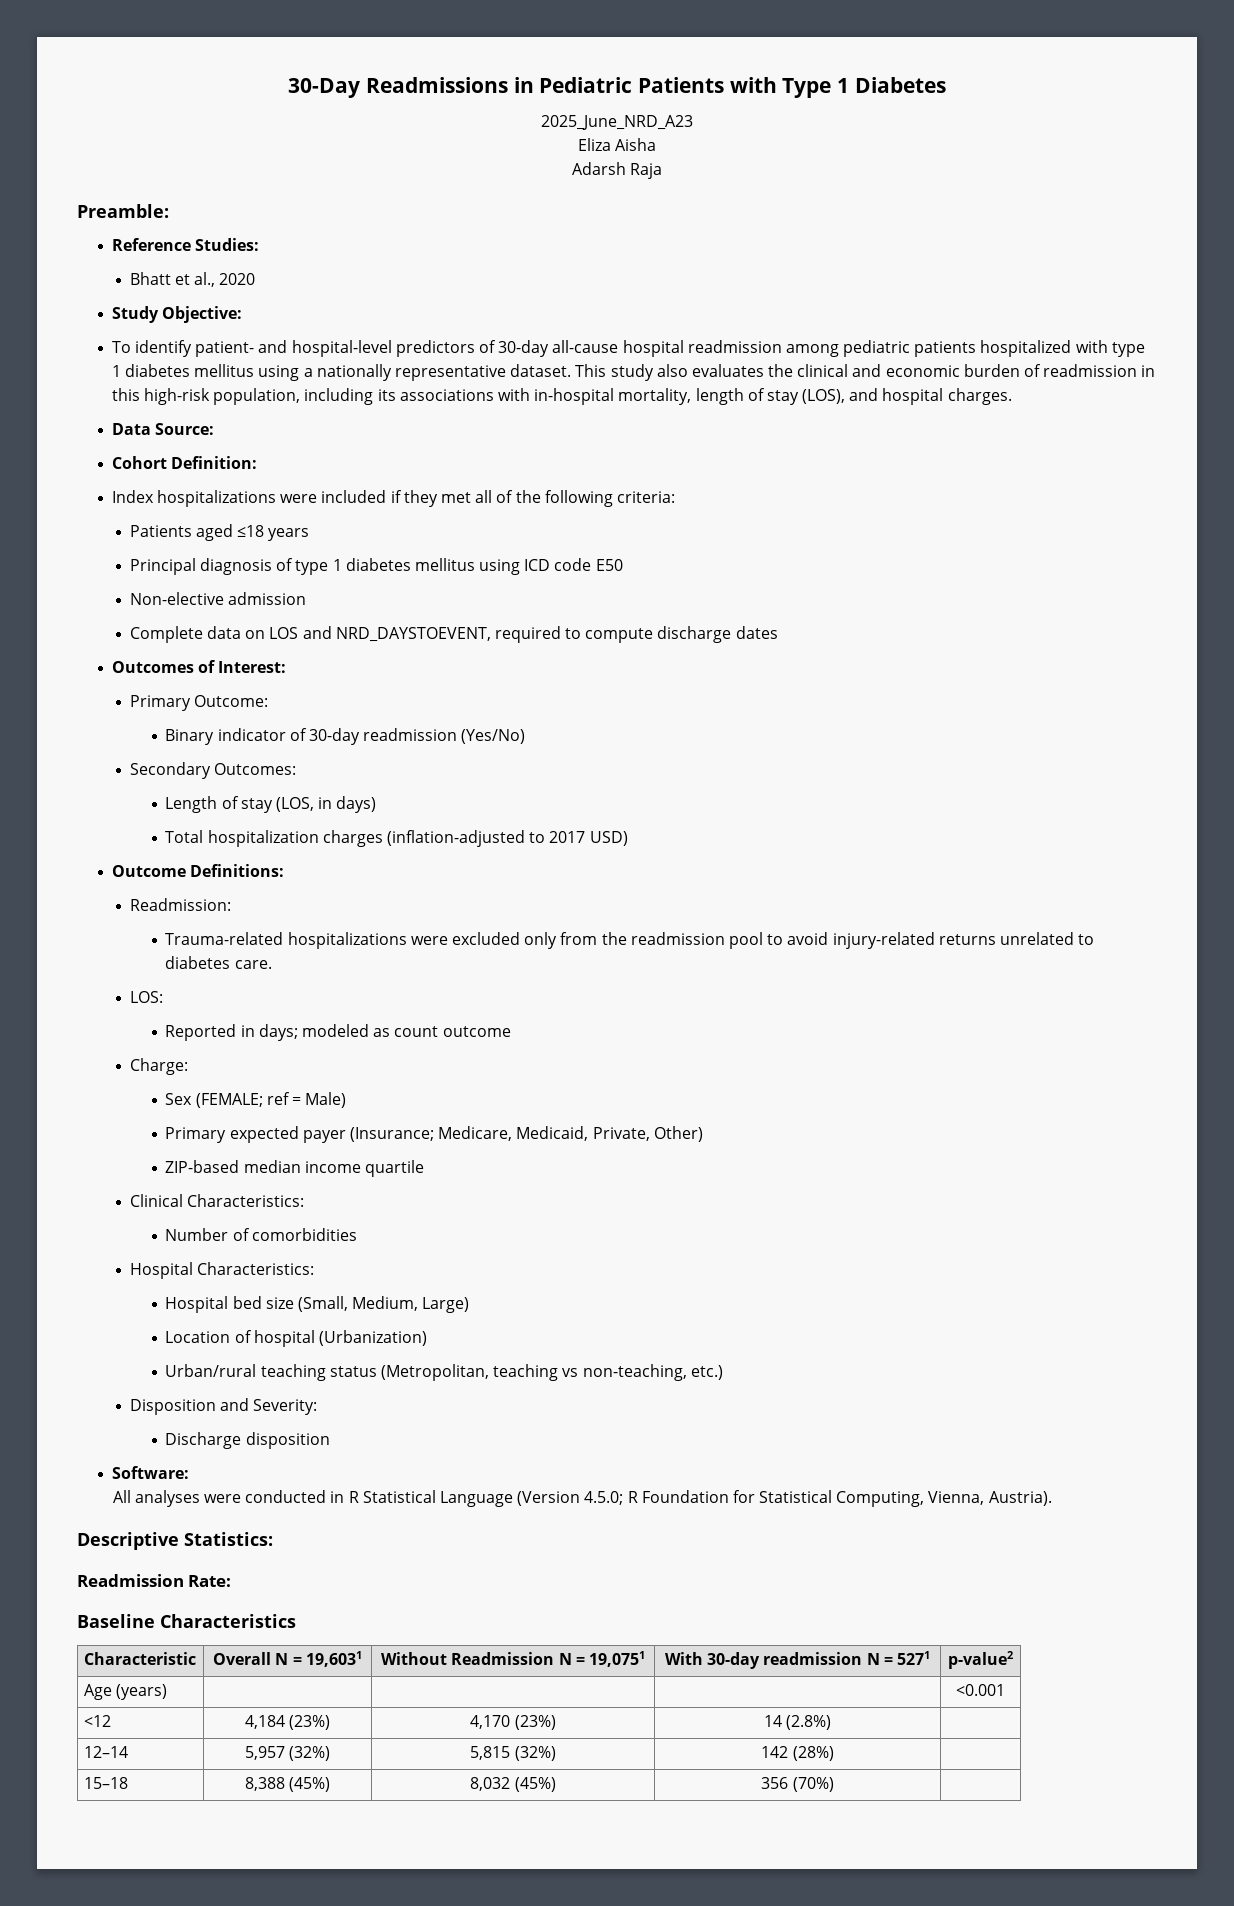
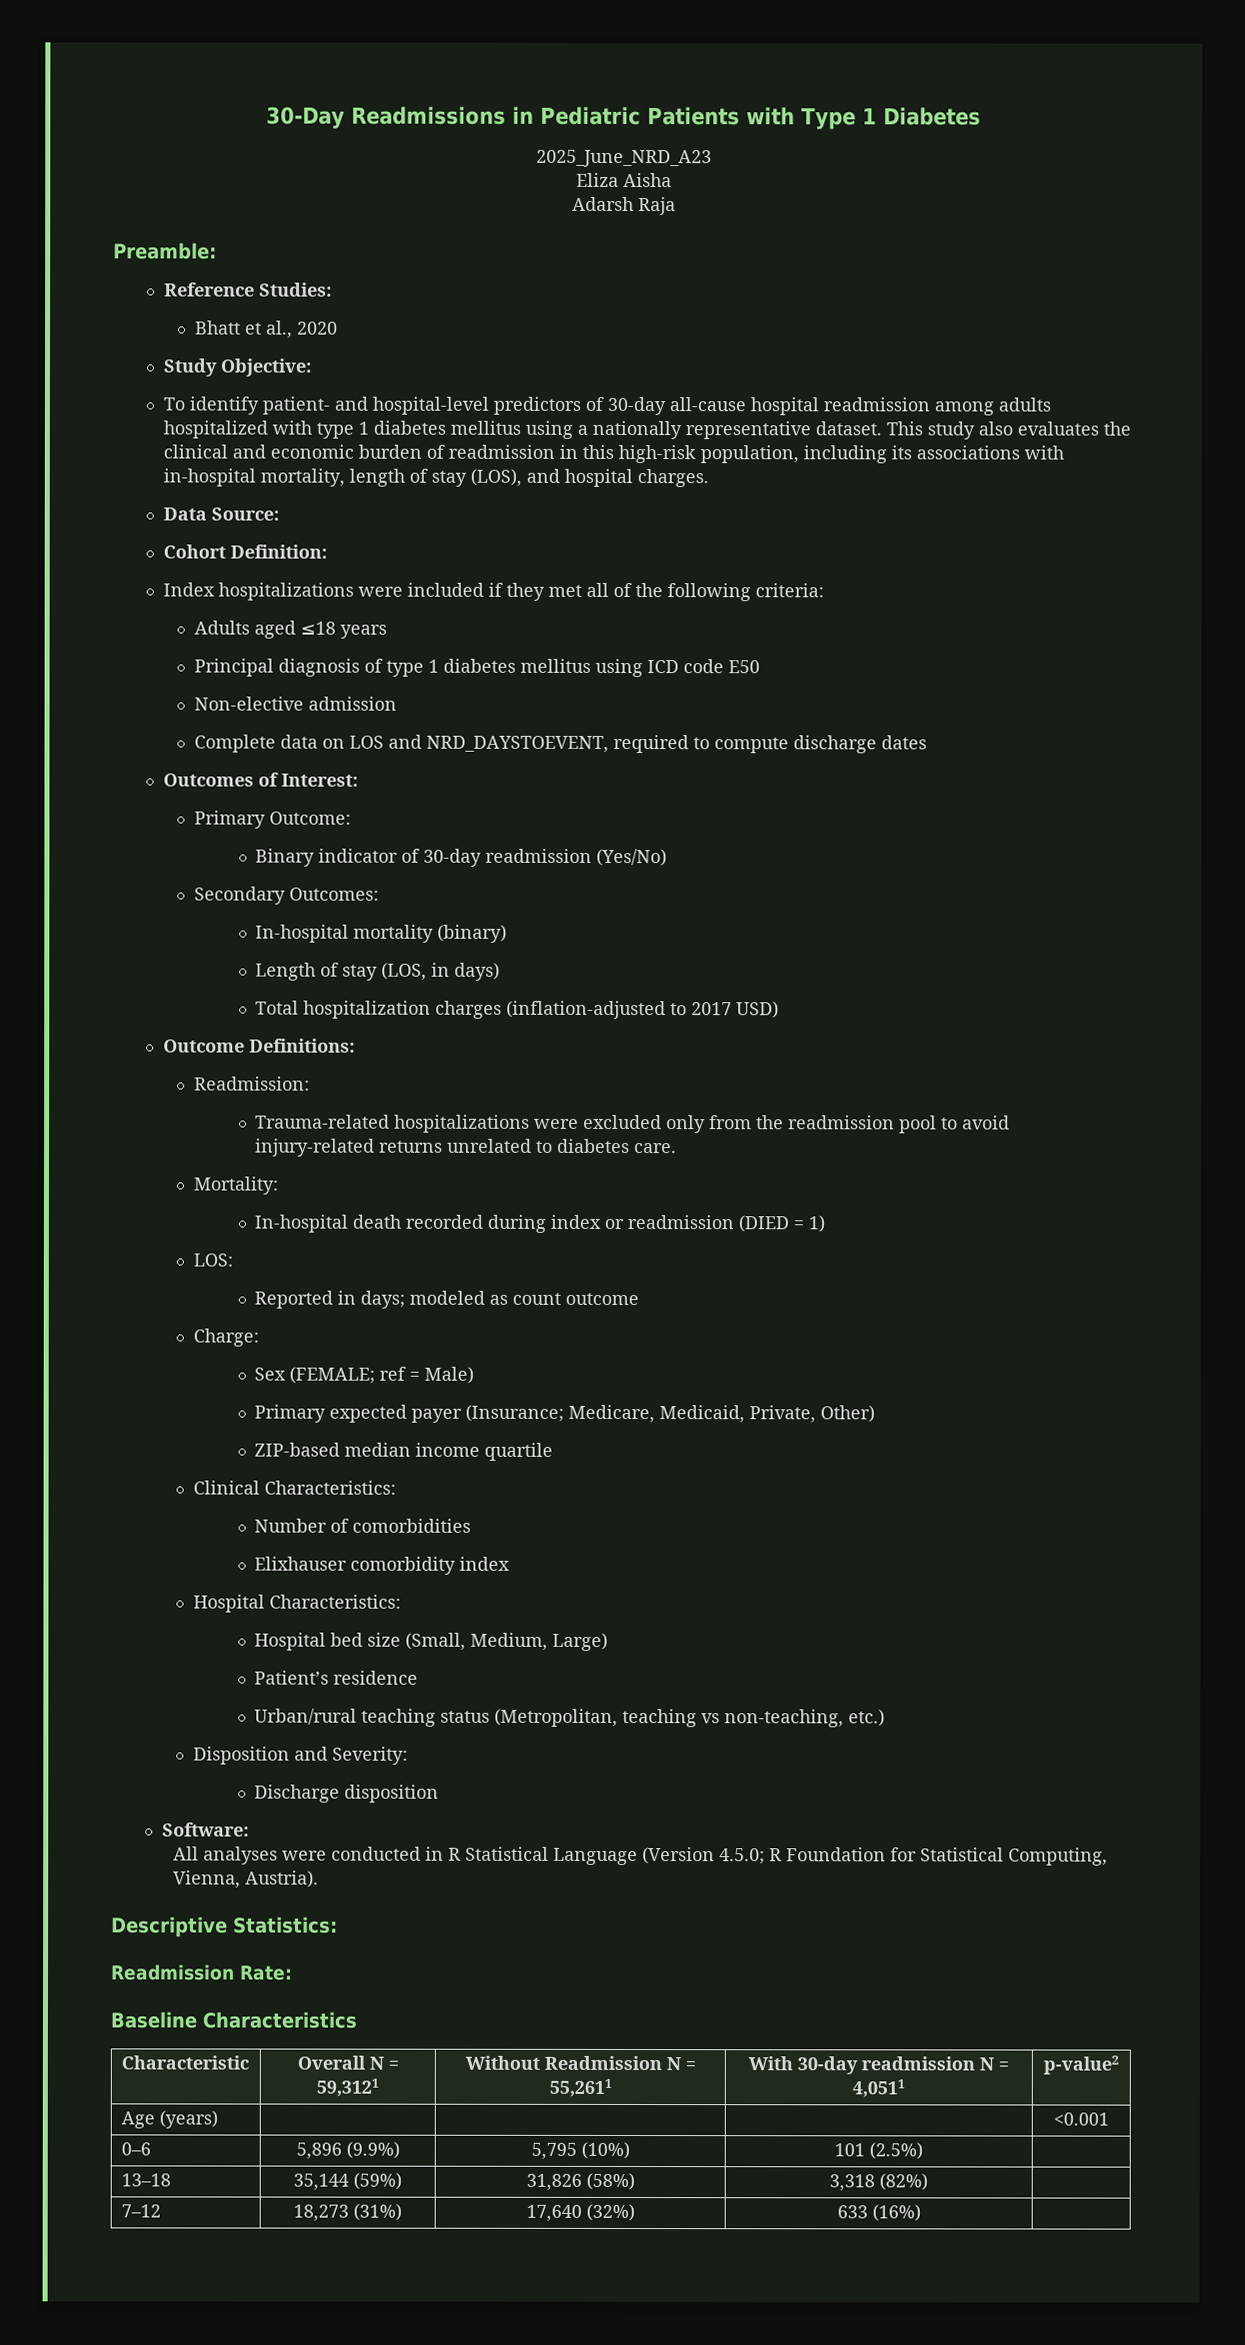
- To identify patient- and hospital-level predictors of 30-day all-cause hospital readmission among pediatric patients hospitalized with type 1 diabetes mellitus using a nationally representative dataset.
+ To identify patient- and hospital-level predictors of 30-day all-cause hospital readmission among adults hospitalized with type 1 diabetes mellitus using a nationally representative dataset.
- Patients aged ≤18 years
+ Adults aged ≤18 years
+ In-hospital mortality (binary)
+ Mortality:
+ In-hospital death recorded during index or readmission (DIED = 1)
+ Elixhauser comorbidity index
- Location of hospital (Urbanization)
+ Patient’s residence
- Characteristic | Overall N = 19,6031 | Without Readmission N = 19,0751 | With 30-day readmission N = 5271 | p-value2
+ Characteristic | Overall N = 59,3121 | Without Readmission N = 55,2611 | With 30-day readmission N = 4,0511 | p-value2
- <12 | 4,184 (23%) | 4,170 (23%) | 14 (2.8%) |
- 12–14 | 5,957 (32%) | 5,815 (32%) | 142 (28%) |
- 15–18 | 8,388 (45%) | 8,032 (45%) | 356 (70%) |
+ 0–6 | 5,896 (9.9%) | 5,795 (10%) | 101 (2.5%) |
+ 13–18 | 35,144 (59%) | 31,826 (58%) | 3,318 (82%) |
+ 7–12 | 18,273 (31%) | 17,640 (32%) | 633 (16%) |

